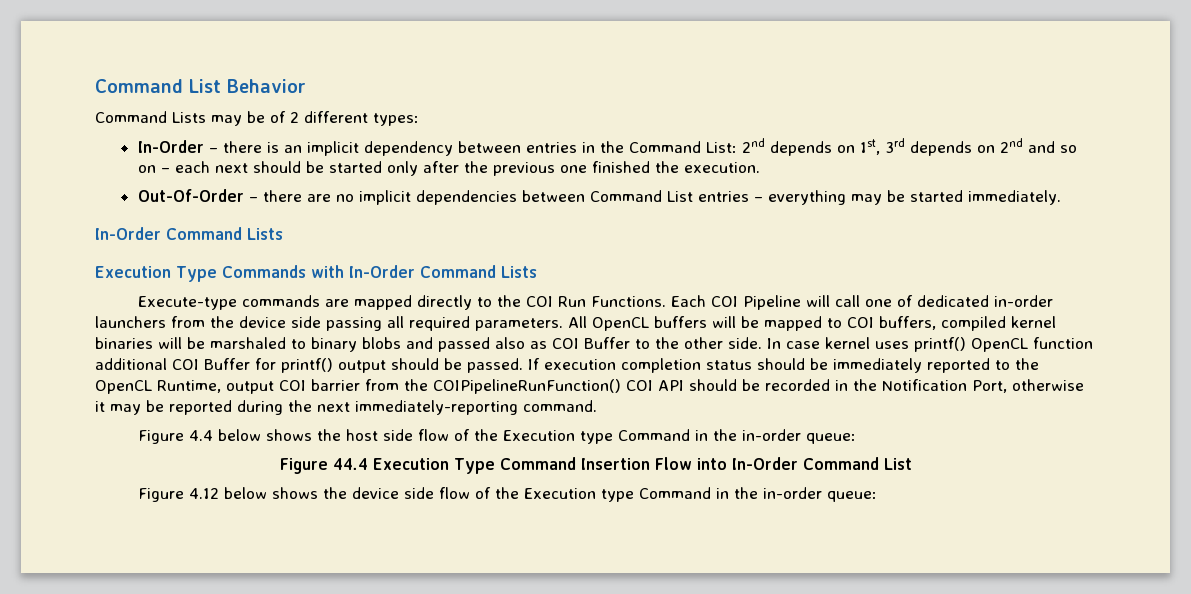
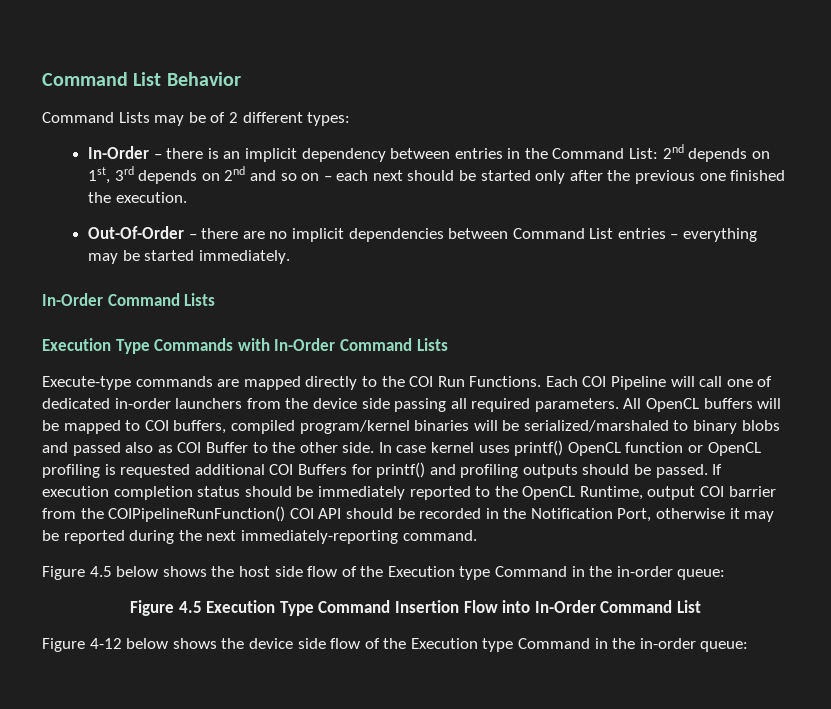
- All OpenCL buffers will be mapped to COI buffers, compiled kernel binaries will be marshaled to binary blobs and passed also as COI Buffer to the other side.
+ All OpenCL buffers will be mapped to COI buffers, compiled program/kernel binaries will be serialized/marshaled to binary blobs and passed also as COI Buffer to the other side.
- In case kernel uses printf() OpenCL function additional COI Buffer for printf() output should be passed.
+ In case kernel uses printf() OpenCL function or OpenCL profiling is requested additional COI Buffers for printf() and profiling outputs should be passed.
- Figure 4.4 below shows the host side flow of the Execution type Command in the in-order queue:
+ Figure 4.5 below shows the host side flow of the Execution type Command in the in-order queue:
- Figure 44.4 Execution Type Command Insertion Flow into In-Order Command List
+ Figure 4.5 Execution Type Command Insertion Flow into In-Order Command List
- Figure 4.12 below shows the device side flow of the Execution type Command in the in-order queue:
+ Figure 4-12 below shows the device side flow of the Execution type Command in the in-order queue:

